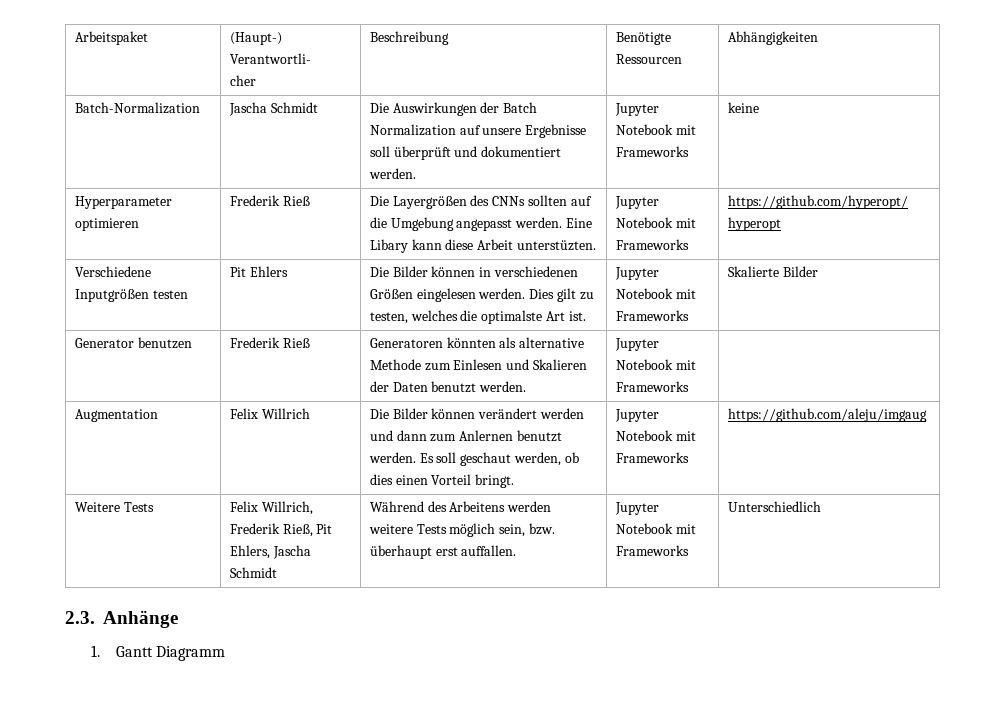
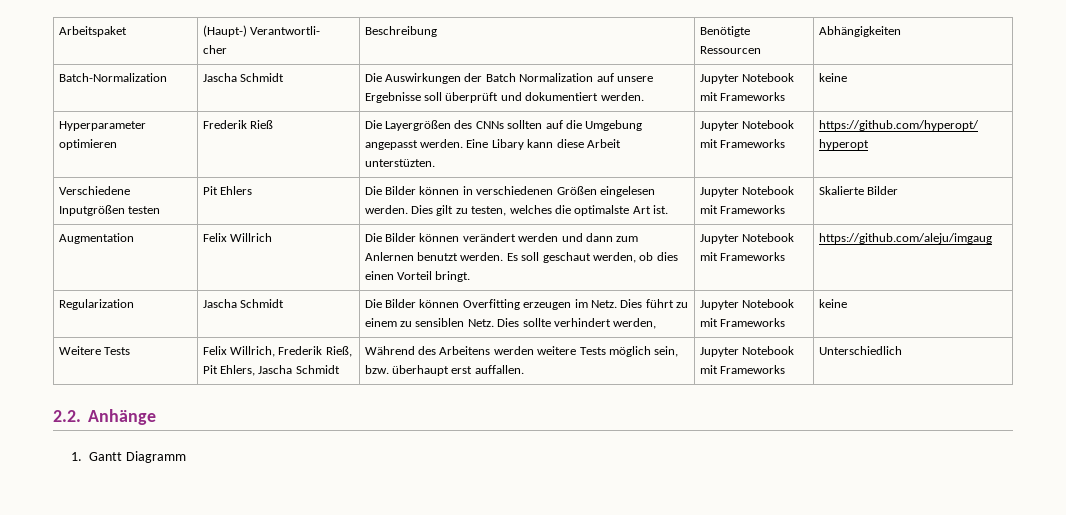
- Generator benutzen | Frederik Rieß | Generatoren könnten als alternative Methode zum Einlesen und Skalieren der Daten benutzt werden. | Jupyter Notebook mit Frameworks |
+ Regularization | Jascha Schmidt | Die Bilder können Overfitting erzeugen im Netz. Dies führt zu einem zu sensiblen Netz. Dies sollte verhindert werden, | Jupyter Notebook mit Frameworks | keine
- 2.3. Anhänge
+ 2.2. Anhänge

